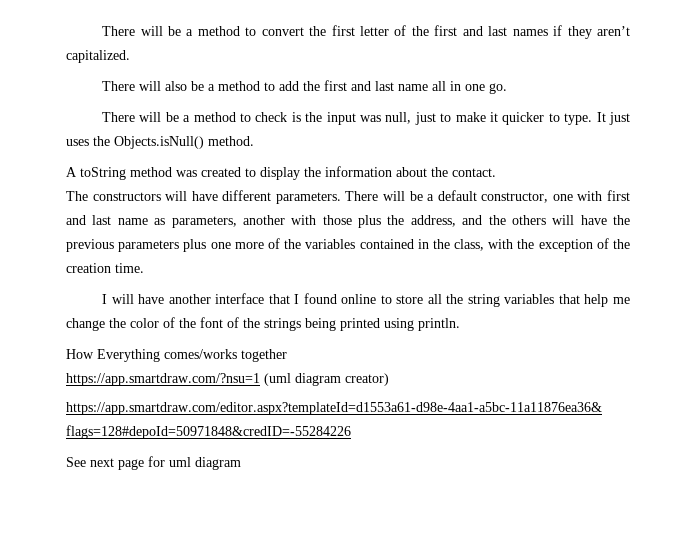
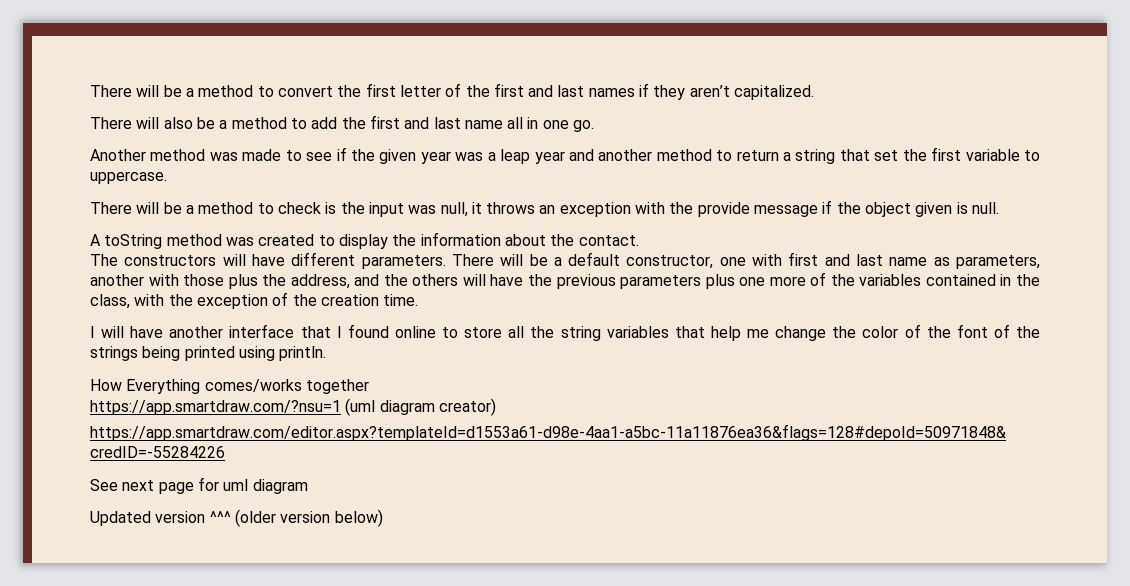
+ Another method was made to see if the given year was a leap year and another method to return a string that set the first variable to uppercase.
- There will be a method to check is the input was null, just to make it quicker to type. It just uses the Objects.isNull() method.
+ There will be a method to check is the input was null, it throws an exception with the provide message if the object given is null.
+ Updated version ^^^ (older version below)

